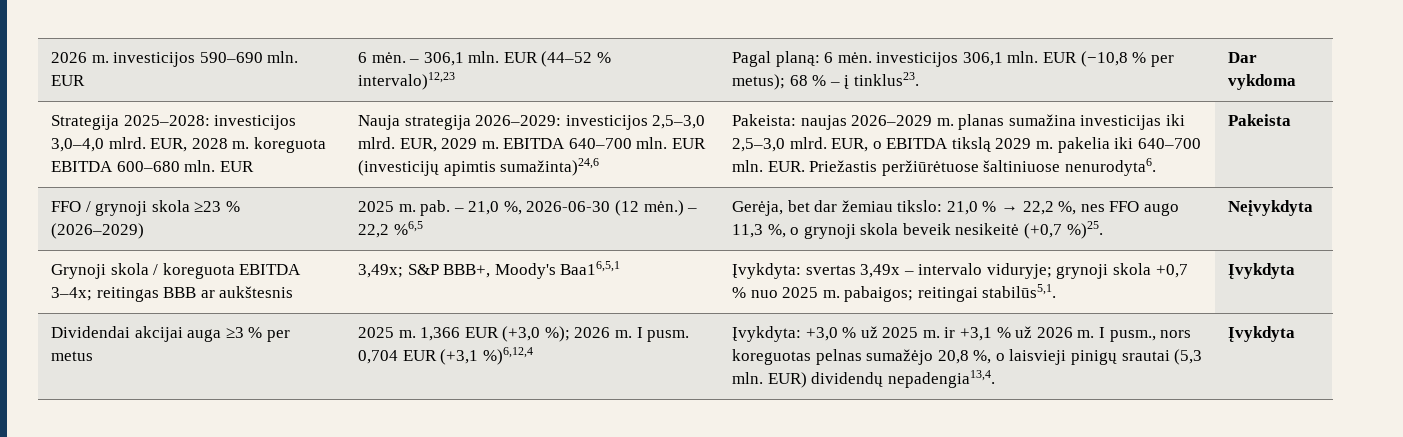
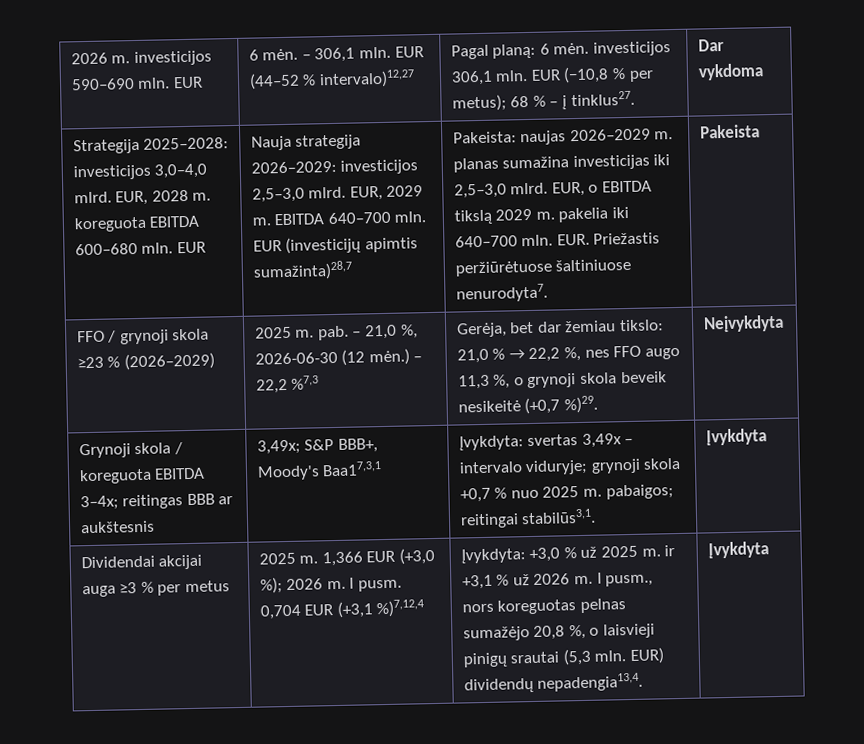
- 2026 m. investicijos 590–690 mln. EUR | 6 mėn. – 306,1 mln. EUR (44–52 % intervalo)12,23 | Pagal planą: 6 mėn. investicijos 306,1 mln. EUR (−10,8 % per metus); 68 % – į tinklus23. | Dar vykdoma
+ 2026 m. investicijos 590–690 mln. EUR | 6 mėn. – 306,1 mln. EUR (44–52 % intervalo)12,27 | Pagal planą: 6 mėn. investicijos 306,1 mln. EUR (−10,8 % per metus); 68 % – į tinklus27. | Dar vykdoma
- EUR (investicijų apimtis sumažinta)24,6
+ EUR (investicijų apimtis sumažinta)28,7
- EUR. Priežastis peržiūrėtuose šaltiniuose nenurodyta6.
+ EUR. Priežastis peržiūrėtuose šaltiniuose nenurodyta7.
- – 22,2 %6,5
+ – 22,2 %7,3
- Gerėja, bet dar žemiau tikslo: 21,0 % → 22,2 %, nes FFO augo 11,3 %, o grynoji skola beveik nesikeitė (+0,7 %)25.
+ Gerėja, bet dar žemiau tikslo: 21,0 % → 22,2 %, nes FFO augo 11,3 %, o grynoji skola beveik nesikeitė (+0,7 %)29.
- Grynoji skola / koreguota EBITDA 3–4x; reitingas BBB ar aukštesnis | 3,49x; S&P BBB+, Moody's Baa16,5,1 | Įvykdyta: svertas 3,49x – intervalo viduryje; grynoji skola +0,7 % nuo 2025 m. pabaigos; reitingai stabilūs5,1. | Įvykdyta
+ Grynoji skola / koreguota EBITDA 3–4x; reitingas BBB ar aukštesnis | 3,49x; S&P BBB+, Moody's Baa17,3,1 | Įvykdyta: svertas 3,49x – intervalo viduryje; grynoji skola +0,7 % nuo 2025 m. pabaigos; reitingai stabilūs3,1. | Įvykdyta
- 0,704 EUR (+3,1 %)6,12,4
+ 0,704 EUR (+3,1 %)7,12,4

